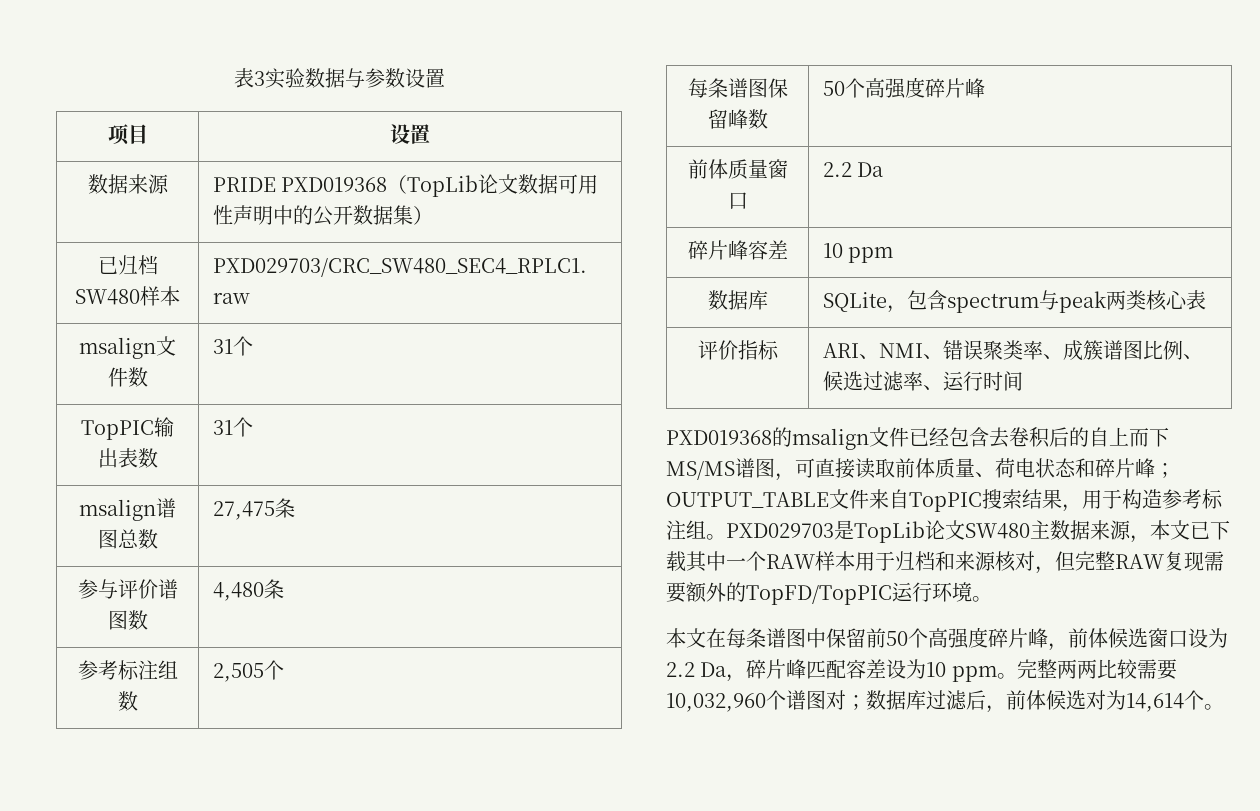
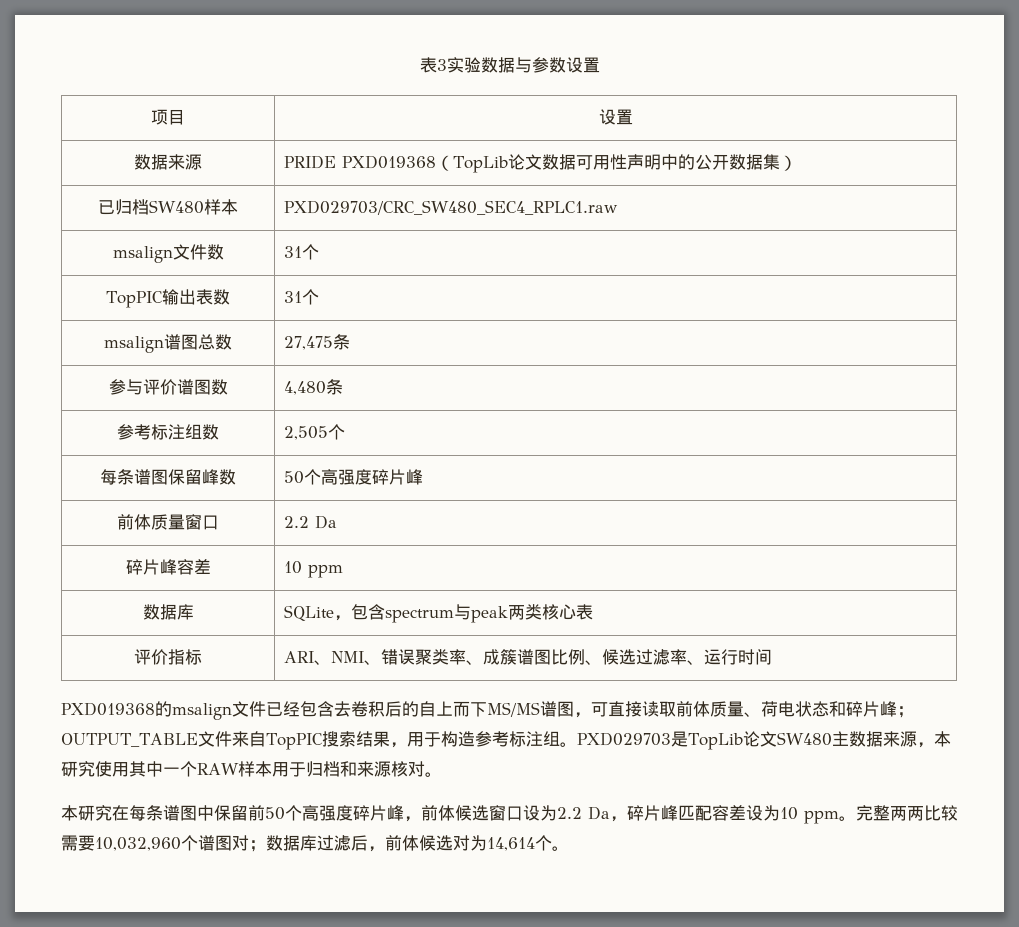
- PXD029703是TopLib论文SW480主数据来源，本文已下载其中一个RAW样本用于归档和来源核对，但完整RAW复现需要额外的TopFD/TopPIC运行环境。
+ PXD029703是TopLib论文SW480主数据来源，本研究使用其中一个RAW样本用于归档和来源核对。
- 本文在每条谱图中保留前50个高强度碎片峰，前体候选窗口设为2.2 Da，碎片峰匹配容差设为10 ppm。
+ 本研究在每条谱图中保留前50个高强度碎片峰，前体候选窗口设为2.2 Da，碎片峰匹配容差设为10 ppm。

